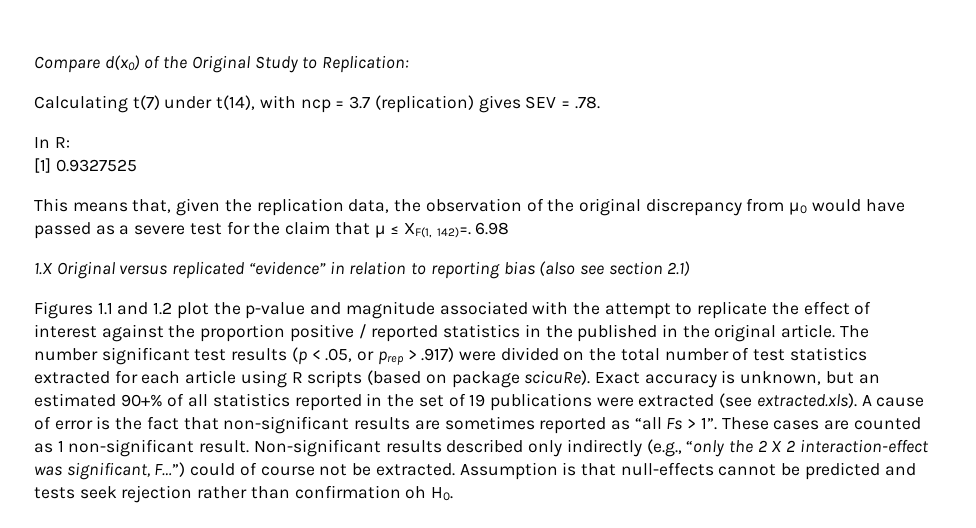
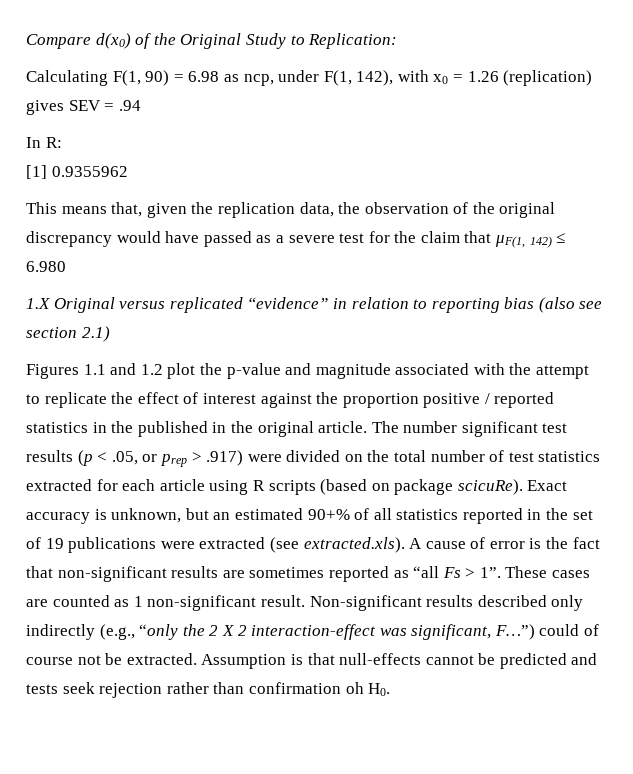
- Calculating t(7) under t(14), with ncp = 3.7 (replication) gives SEV = .78.
+ Calculating F(1, 90) = 6.98 as ncp, under F(1, 142), with x0 = 1.26 (replication) gives SEV = .94
- [1] 0.9327525
+ [1] 0.9355962
- This means that, given the replication data, the observation of the original discrepancy from μ0 would have passed as a severe test for the claim that μ ≤ XF(1, 142)=. 6.98
+ This means that, given the replication data, the observation of the original discrepancy would have passed as a severe test for the claim that μF(1, 142) ≤ 6.980

